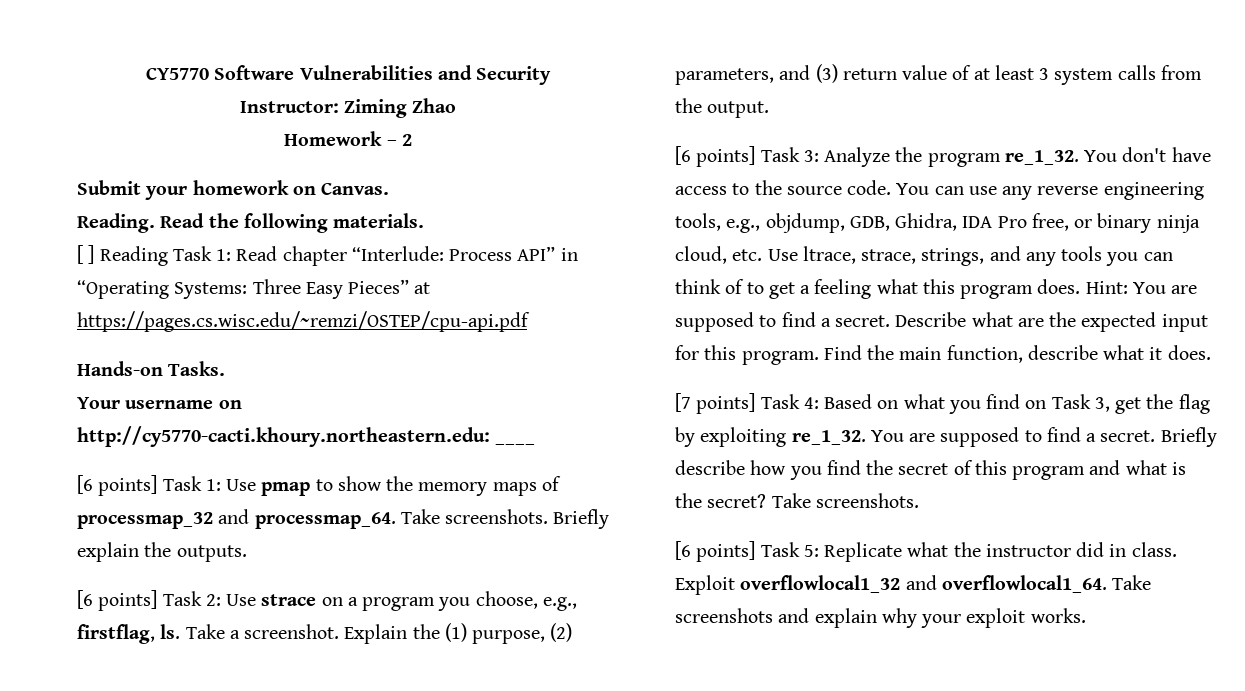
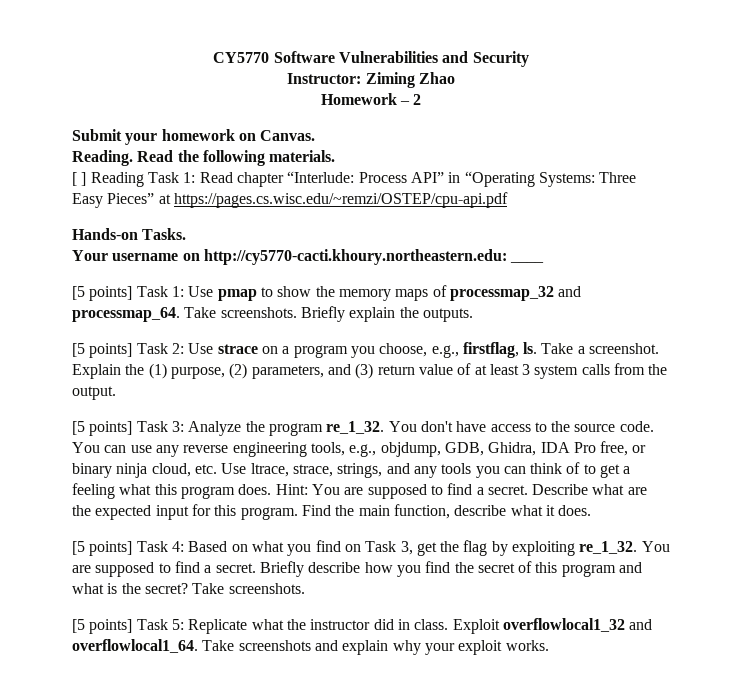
- [6 points] Task 1: Use pmap to show the memory maps of processmap_32 and processmap_64.
+ [5 points] Task 1: Use pmap to show the memory maps of processmap_32 and processmap_64.
- [6 points] Task 2: Use strace on a program you choose, e.g., firstflag, ls.
+ [5 points] Task 2: Use strace on a program you choose, e.g., firstflag, ls.
- [6 points] Task 3: Analyze the program re_1_32.
+ [5 points] Task 3: Analyze the program re_1_32.
- [7 points] Task 4: Based on what you find on Task 3, get the flag by exploiting re_1_32.
+ [5 points] Task 4: Based on what you find on Task 3, get the flag by exploiting re_1_32.
- [6 points] Task 5: Replicate what the instructor did in class.
+ [5 points] Task 5: Replicate what the instructor did in class.

